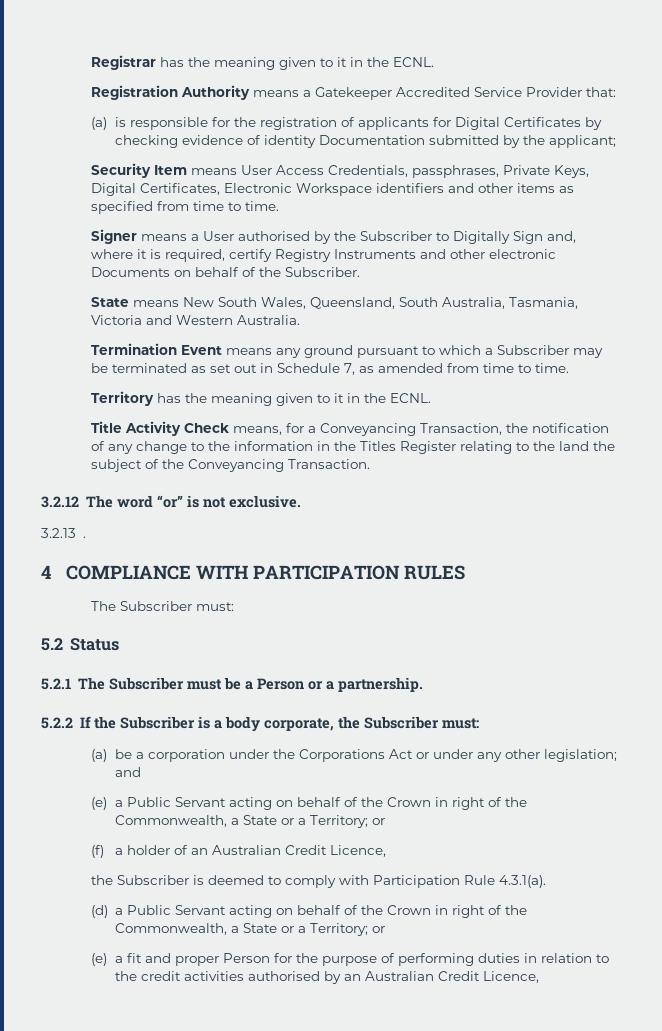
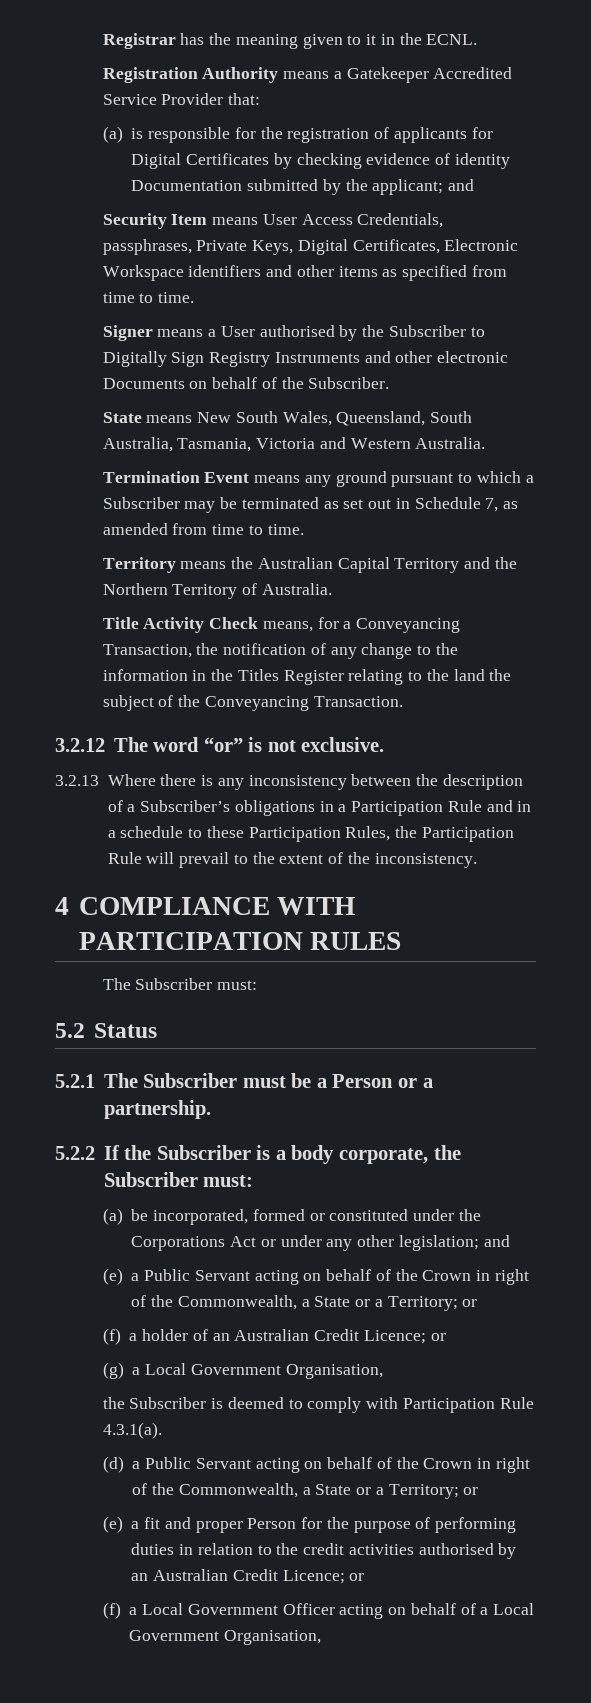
- (a) is responsible for the registration of applicants for Digital Certificates by checking evidence of identity Documentation submitted by the applicant;
+ (a) is responsible for the registration of applicants for Digital Certificates by checking evidence of identity Documentation submitted by the applicant; and
- Signer means a User authorised by the Subscriber to Digitally Sign and, where it is required, certify Registry Instruments and other electronic Documents on behalf of the Subscriber.
+ Signer means a User authorised by the Subscriber to Digitally Sign Registry Instruments and other electronic Documents on behalf of the Subscriber.
- Territory has the meaning given to it in the ECNL.
+ Territory means the Australian Capital Territory and the Northern Territory of Australia.
- 3.2.13 .
+ 3.2.13 Where there is any inconsistency between the description of a Subscriber’s obligations in a Participation Rule and in a schedule to these Participation Rules, the Participation Rule will prevail to the extent of the inconsistency.
- (a) be a corporation under the Corporations Act or under any other legislation; and
+ (a) be incorporated, formed or constituted under the Corporations Act or under any other legislation; and
- (f) a holder of an Australian Credit Licence,
+ (f) a holder of an Australian Credit Licence; or
+ (g) a Local Government Organisation,
- (e) a fit and proper Person for the purpose of performing duties in relation to the credit activities authorised by an Australian Credit Licence,
+ (e) a fit and proper Person for the purpose of performing duties in relation to the credit activities authorised by an Australian Credit Licence; or
+ (f) a Local Government Officer acting on behalf of a Local Government Organisation,

